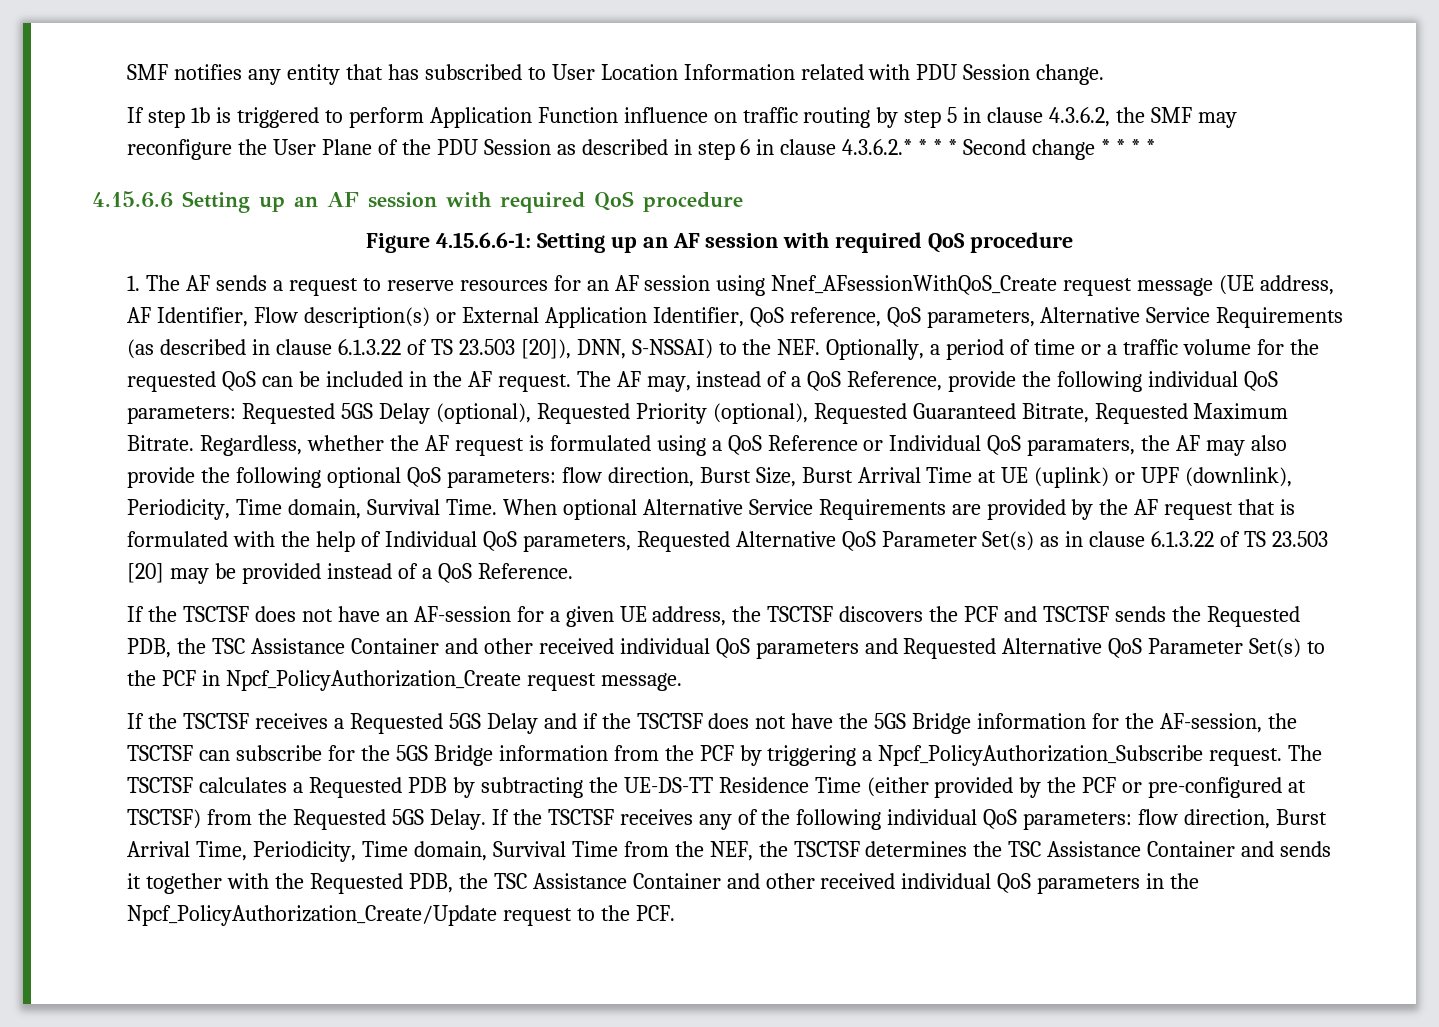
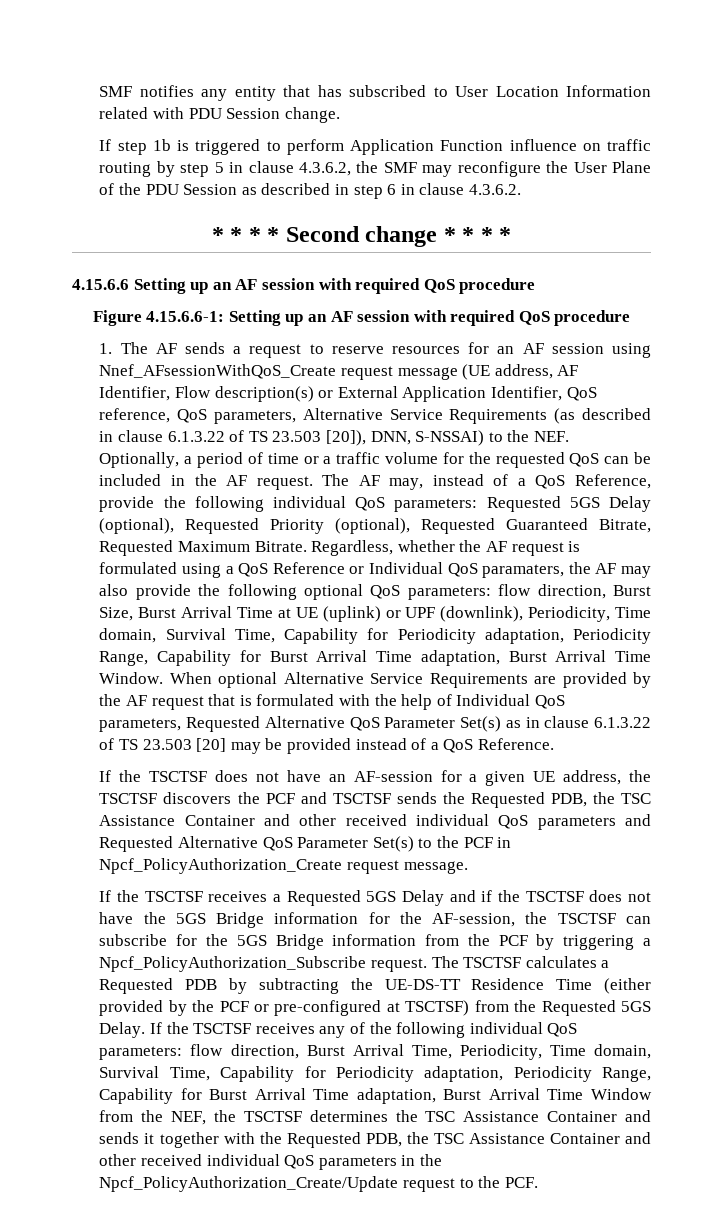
- If step 1b is triggered to perform Application Function influence on traffic routing by step 5 in clause 4.3.6.2, the SMF may reconfigure the User Plane of the PDU Session as described in step 6 in clause 4.3.6.2.* * * * Second change * * * *
+ If step 1b is triggered to perform Application Function influence on traffic routing by step 5 in clause 4.3.6.2, the SMF may reconfigure the User Plane of the PDU Session as described in step 6 in clause 4.3.6.2.
+ * * * * Second change * * * *
- Regardless, whether the AF request is formulated using a QoS Reference or Individual QoS paramaters, the AF may also provide the following optional QoS parameters: flow direction, Burst Size, Burst Arrival Time at UE (uplink) or UPF (downlink), Periodicity, Time domain, Survival Time.
+ Regardless, whether the AF request is formulated using a QoS Reference or Individual QoS paramaters, the AF may also provide the following optional QoS parameters: flow direction, Burst Size, Burst Arrival Time at UE (uplink) or UPF (downlink), Periodicity, Time domain, Survival Time, Capability for Periodicity adaptation, Periodicity Range, Capability for Burst Arrival Time adaptation, Burst Arrival Time Window.
- If the TSCTSF receives any of the following individual QoS parameters: flow direction, Burst Arrival Time, Periodicity, Time domain, Survival Time from the NEF, the TSCTSF determines the TSC Assistance Container and sends it together with the Requested PDB, the TSC Assistance Container and other received individual QoS parameters in the Npcf_PolicyAuthorization_Create/Update request to the PCF.
+ If the TSCTSF receives any of the following individual QoS parameters: flow direction, Burst Arrival Time, Periodicity, Time domain, Survival Time, Capability for Periodicity adaptation, Periodicity Range, Capability for Burst Arrival Time adaptation, Burst Arrival Time Window from the NEF, the TSCTSF determines the TSC Assistance Container and sends it together with the Requested PDB, the TSC Assistance Container and other received individual QoS parameters in the Npcf_PolicyAuthorization_Create/Update request to the PCF.

